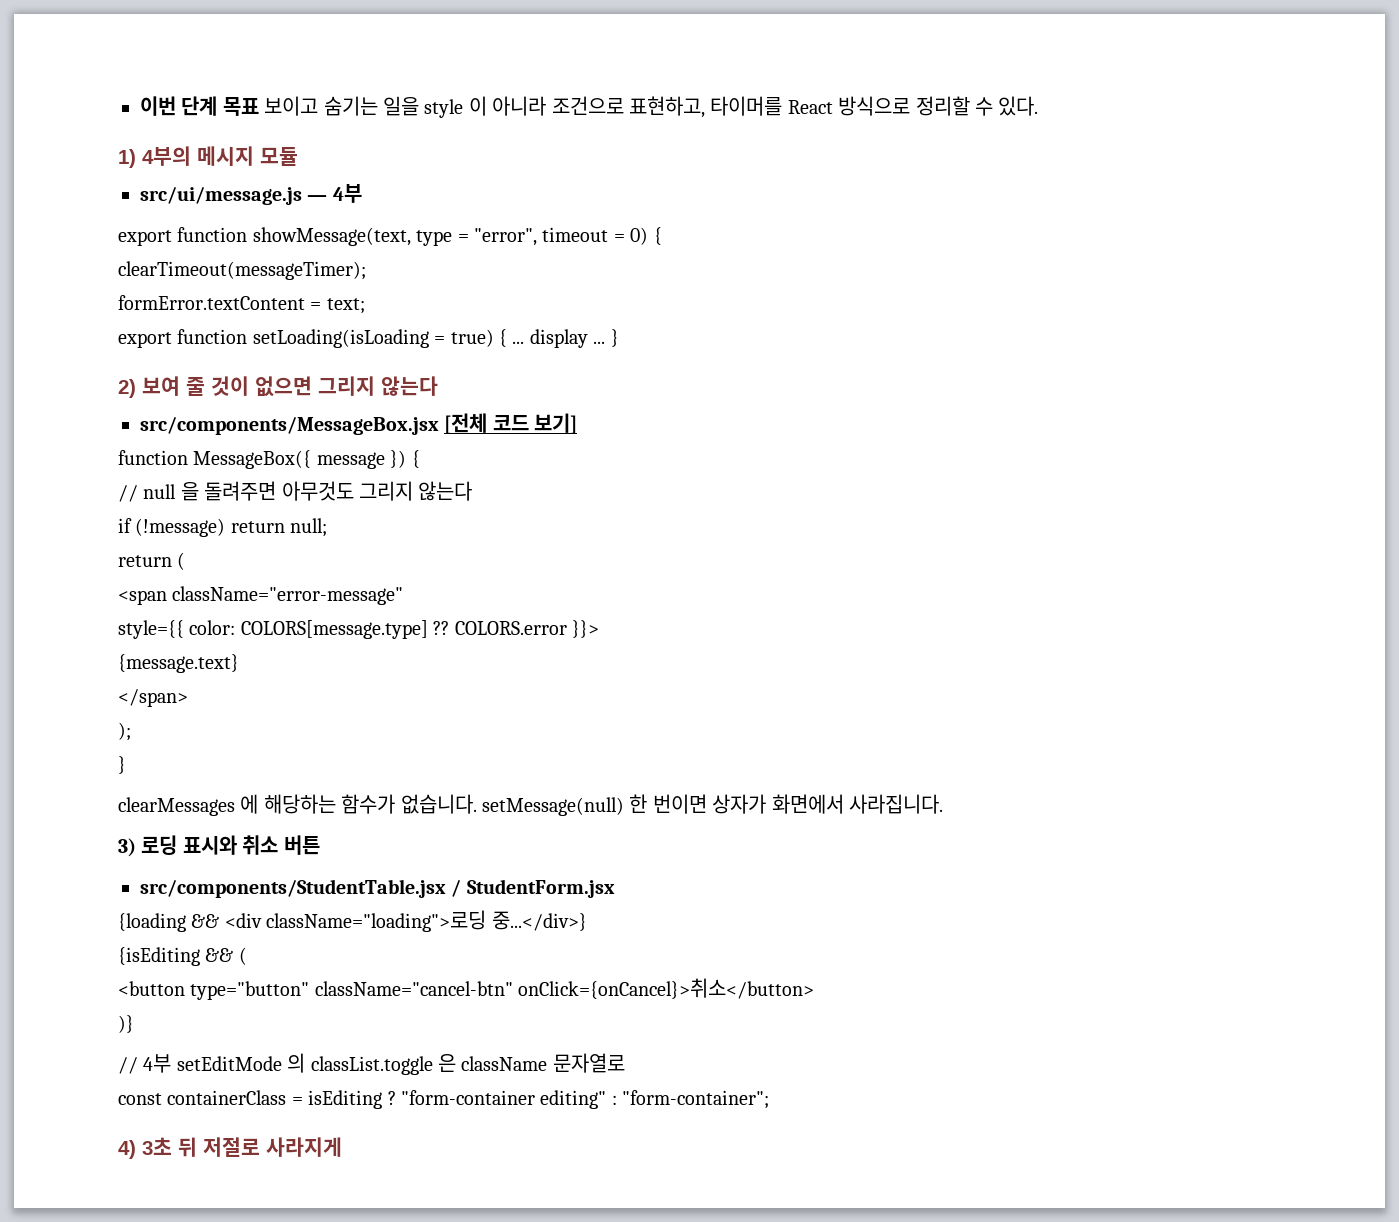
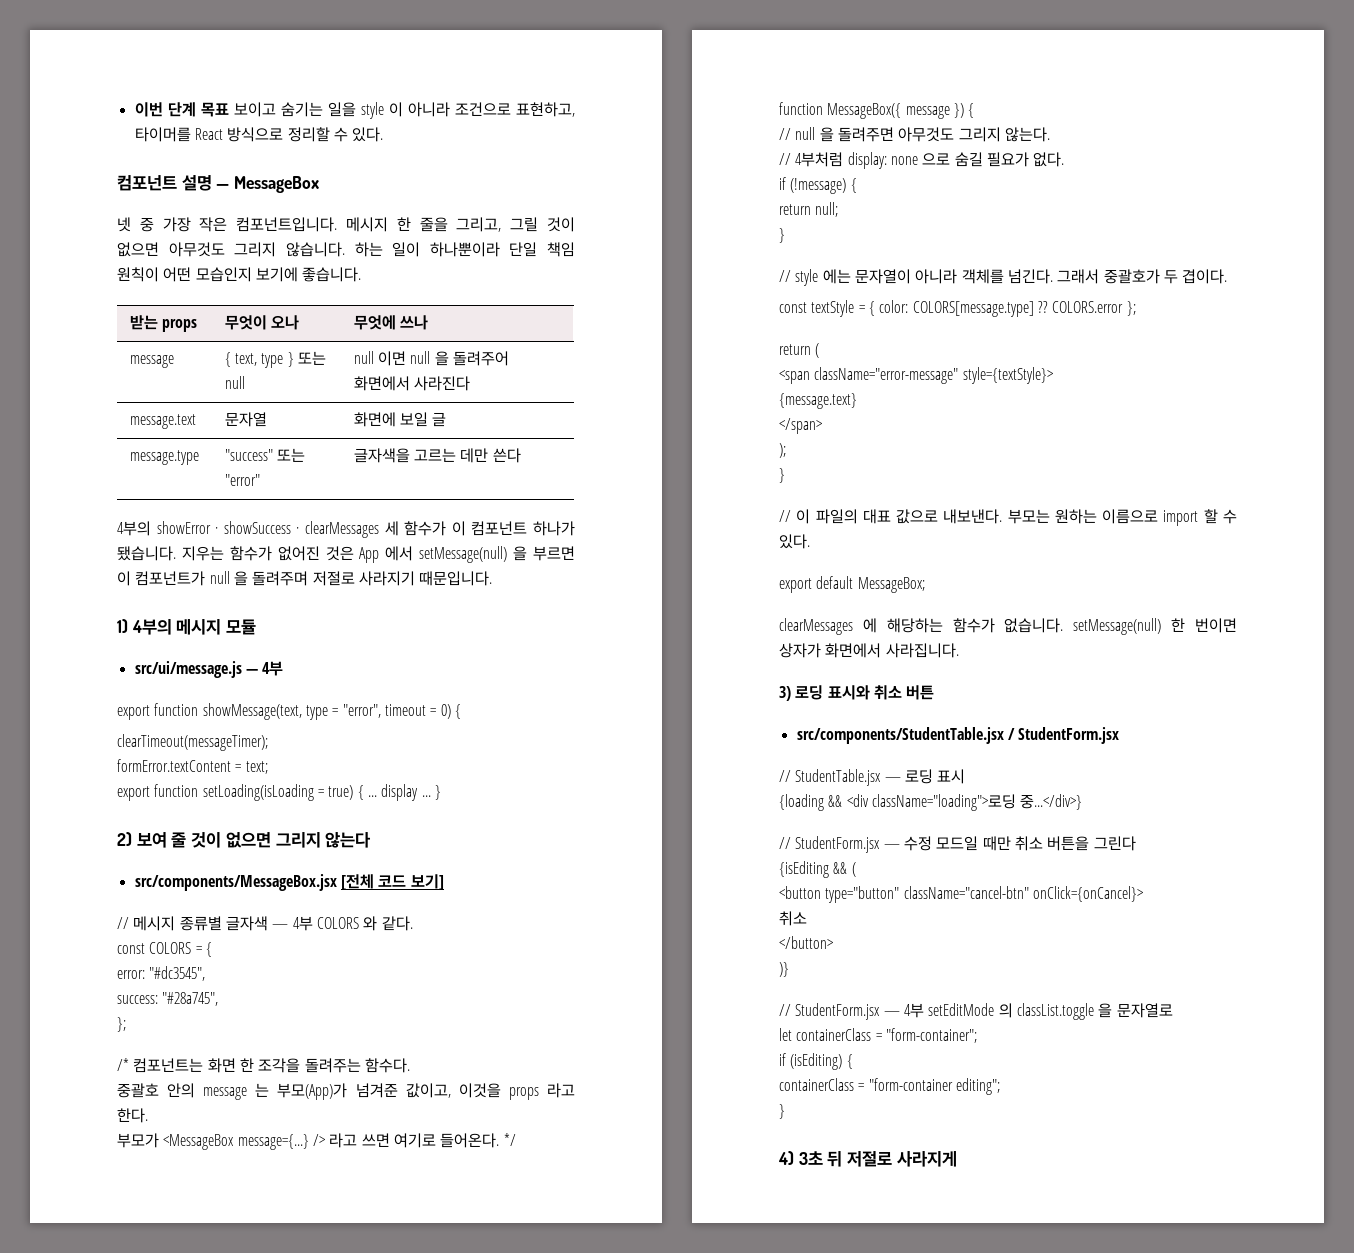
+ 컴포넌트 설명 — MessageBox
+ 넷 중 가장 작은 컴포넌트입니다. 메시지 한 줄을 그리고, 그릴 것이 없으면 아무것도 그리지 않습니다. 하는 일이 하나뿐이라 단일 책임 원칙이 어떤 모습인지 보기에 좋습니다.
+ 받는 props | 무엇이 오나 | 무엇에 쓰나
+ message | { text, type } 또는 null | null 이면 null 을 돌려주어 화면에서 사라진다
+ message.text | 문자열 | 화면에 보일 글
+ message.type | "success" 또는 "error" | 글자색을 고르는 데만 쓴다
+ 4부의 showError · showSuccess · clearMessages 세 함수가 이 컴포넌트 하나가 됐습니다. 지우는 함수가 없어진 것은 App 에서 setMessage(null) 을 부르면 이 컴포넌트가 null 을 돌려주며 저절로 사라지기 때문입니다.
+ // 메시지 종류별 글자색 — 4부 COLORS 와 같다.
+ const COLORS = {
+ error: "#dc3545",
+ success: "#28a745",
+ };
+ /* 컴포넌트는 화면 한 조각을 돌려주는 함수다.
+ 중괄호 안의 message 는 부모(App)가 넘겨준 값이고, 이것을 props 라고 한다.
+ 부모가 <MessageBox message={...} /> 라고 쓰면 여기로 들어온다. */
- // null 을 돌려주면 아무것도 그리지 않는다
+ // null 을 돌려주면 아무것도 그리지 않는다.
+ // 4부처럼 display: none 으로 숨길 필요가 없다.
- if (!message) return null;
+ if (!message) {
+ return null;
+ }
+ // style 에는 문자열이 아니라 객체를 넘긴다. 그래서 중괄호가 두 겹이다.
+ const textStyle = { color: COLORS[message.type] ?? COLORS.error };
  return (
- <span className="error-message"
- style={{ color: COLORS[message.type] ?? COLORS.error }}>
+ <span className="error-message" style={textStyle}>
  {message.text}
  </span>
  );
  }
+ // 이 파일의 대표 값으로 내보낸다. 부모는 원하는 이름으로 import 할 수 있다.
+ export default MessageBox;
+ // StudentTable.jsx — 로딩 표시
+ // StudentForm.jsx — 수정 모드일 때만 취소 버튼을 그린다
- <button type="button" className="cancel-btn" onClick={onCancel}>취소</button>
+ <button type="button" className="cancel-btn" onClick={onCancel}>
+ 취소
+ </button>
- // 4부 setEditMode 의 classList.toggle 은 className 문자열로
+ // StudentForm.jsx — 4부 setEditMode 의 classList.toggle 을 문자열로
- const containerClass = isEditing ? "form-container editing" : "form-container";
+ let containerClass = "form-container";
+ if (isEditing) {
+ containerClass = "form-container editing";
+ }

